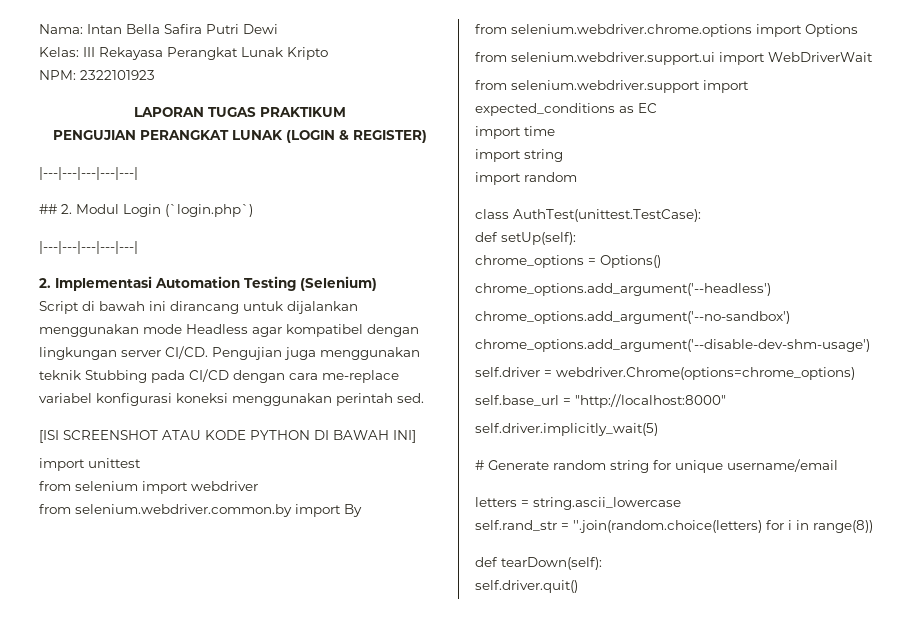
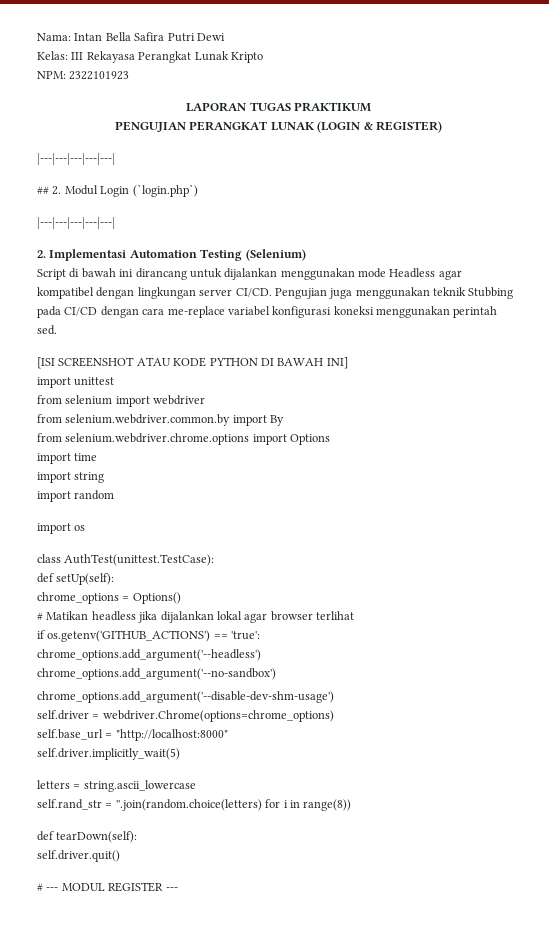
- from selenium.webdriver.support.ui import WebDriverWait
- from selenium.webdriver.support import expected_conditions as EC
+ import os
+ # Matikan headless jika dijalankan lokal agar browser terlihat
+ if os.getenv('GITHUB_ACTIONS') == 'true':
- # Generate random string for unique username/email
+ # --- MODUL REGISTER ---

